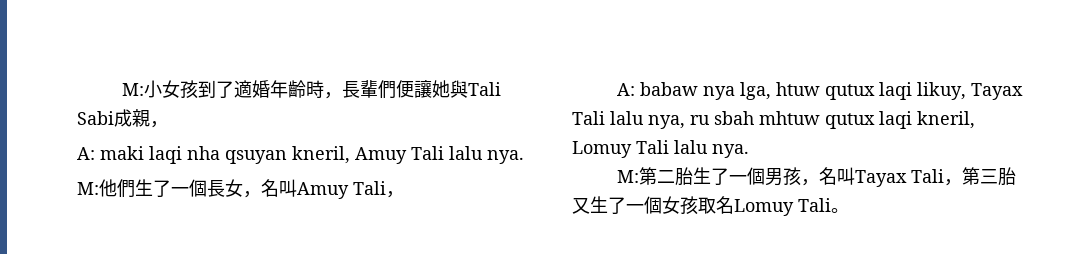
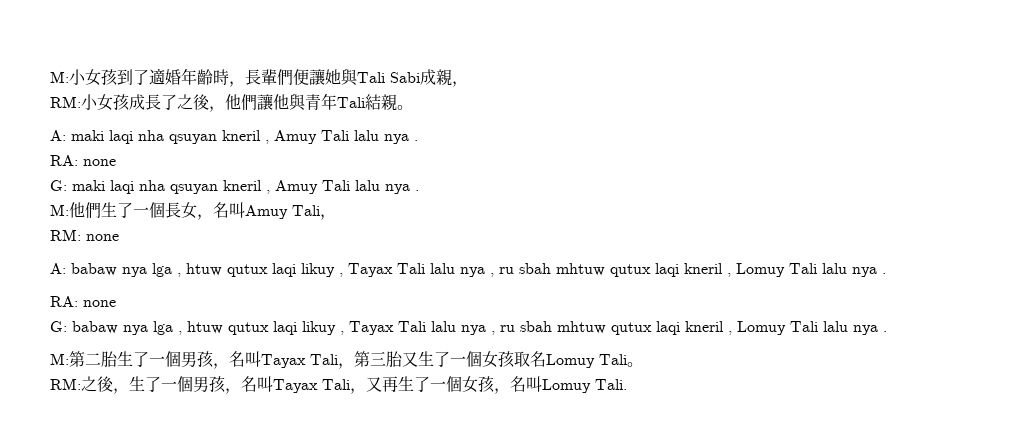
+ RM:小女孩成長了之後，他們讓他與青年Tali結親。
- A: maki laqi nha qsuyan kneril, Amuy Tali lalu nya.
+ A: maki laqi nha qsuyan kneril , Amuy Tali lalu nya .
+ RA: none
+ G: maki laqi nha qsuyan kneril , Amuy Tali lalu nya .
+ RM: none
- A: babaw nya lga, htuw qutux laqi likuy, Tayax Tali lalu nya, ru sbah mhtuw qutux laqi kneril, Lomuy Tali lalu nya.
+ A: babaw nya lga , htuw qutux laqi likuy , Tayax Tali lalu nya , ru sbah mhtuw qutux laqi kneril , Lomuy Tali lalu nya .
+ RA: none
+ G: babaw nya lga , htuw qutux laqi likuy , Tayax Tali lalu nya , ru sbah mhtuw qutux laqi kneril , Lomuy Tali lalu nya .
+ RM:之後，生了一個男孩，名叫Tayax Tali，又再生了一個女孩，名叫Lomuy Tali.

